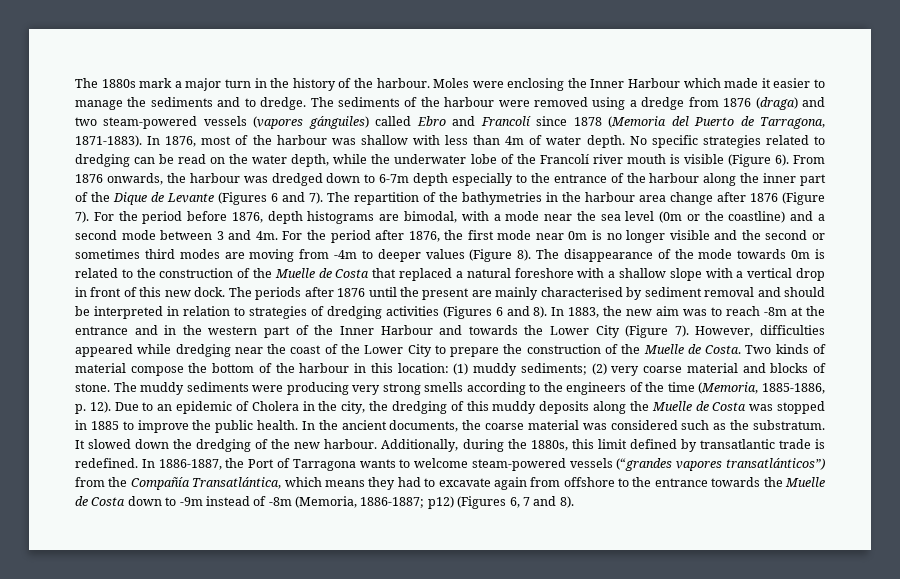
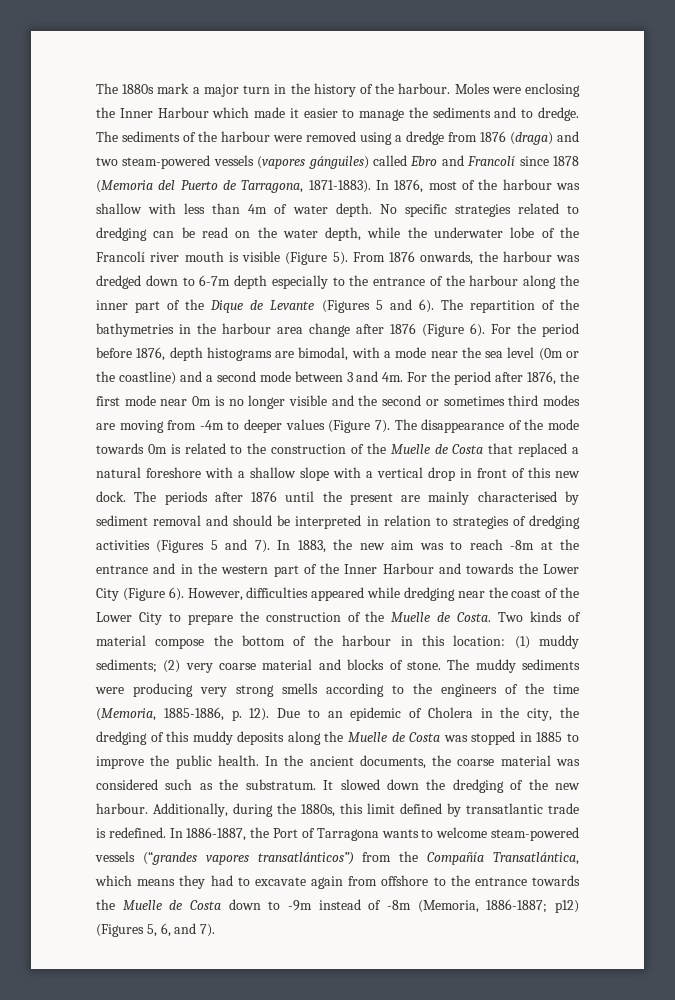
- No specific strategies related to dredging can be read on the water depth, while the underwater lobe of the Francolí river mouth is visible (Figure 6).
+ No specific strategies related to dredging can be read on the water depth, while the underwater lobe of the Francolí river mouth is visible (Figure 5).
- From 1876 onwards, the harbour was dredged down to 6-7m depth especially to the entrance of the harbour along the inner part of the Dique de Levante (Figures 6 and 7).
+ From 1876 onwards, the harbour was dredged down to 6-7m depth especially to the entrance of the harbour along the inner part of the Dique de Levante (Figures 5 and 6).
- The repartition of the bathymetries in the harbour area change after 1876 (Figure 7).
+ The repartition of the bathymetries in the harbour area change after 1876 (Figure 6).
- For the period after 1876, the first mode near 0m is no longer visible and the second or sometimes third modes are moving from -4m to deeper values (Figure 8).
+ For the period after 1876, the first mode near 0m is no longer visible and the second or sometimes third modes are moving from -4m to deeper values (Figure 7).
- The periods after 1876 until the present are mainly characterised by sediment removal and should be interpreted in relation to strategies of dredging activities (Figures 6 and 8).
+ The periods after 1876 until the present are mainly characterised by sediment removal and should be interpreted in relation to strategies of dredging activities (Figures 5 and 7).
- In 1883, the new aim was to reach -8m at the entrance and in the western part of the Inner Harbour and towards the Lower City (Figure 7).
+ In 1883, the new aim was to reach -8m at the entrance and in the western part of the Inner Harbour and towards the Lower City (Figure 6).
- In 1886-1887, the Port of Tarragona wants to welcome steam-powered vessels (“grandes vapores transatlánticos”) from the Compañía Transatlántica, which means they had to excavate again from offshore to the entrance towards the Muelle de Costa down to -9m instead of -8m (Memoria, 1886-1887; p12) (Figures 6, 7 and 8).
+ In 1886-1887, the Port of Tarragona wants to welcome steam-powered vessels (“grandes vapores transatlánticos”) from the Compañía Transatlántica, which means they had to excavate again from offshore to the entrance towards the Muelle de Costa down to -9m instead of -8m (Memoria, 1886-1887; p12) (Figures 5, 6, and 7).

